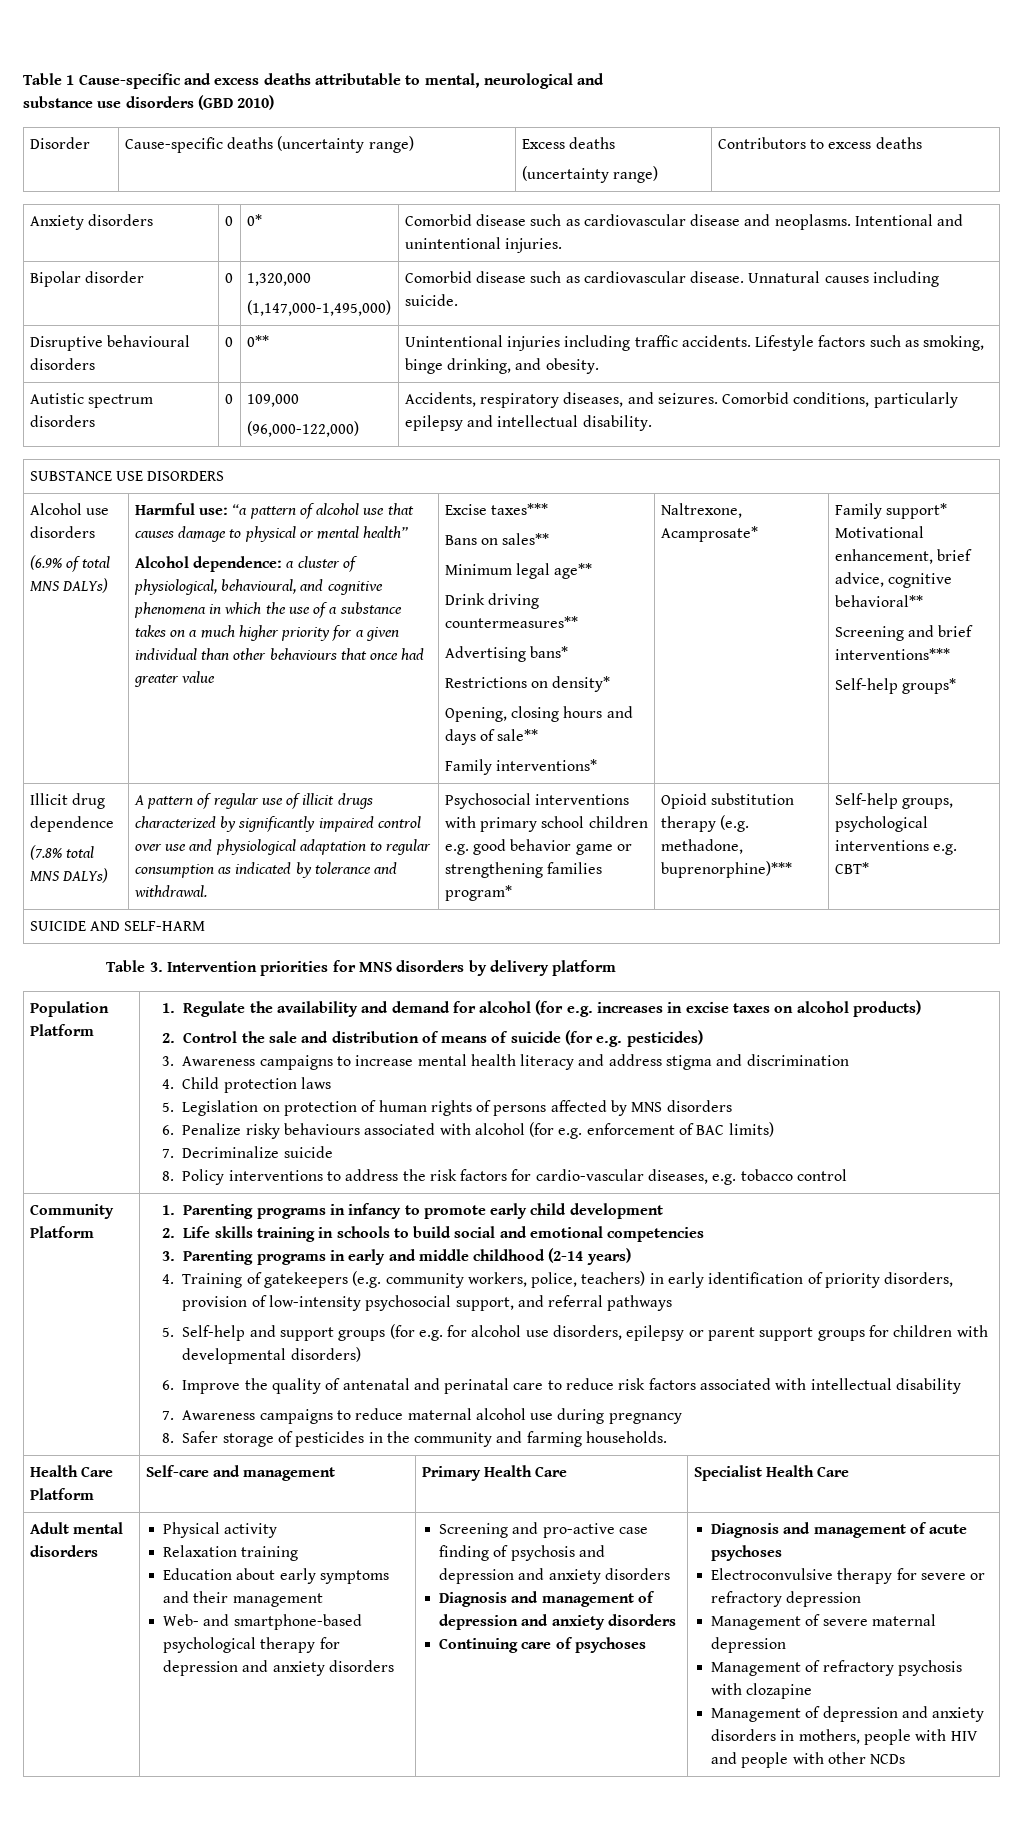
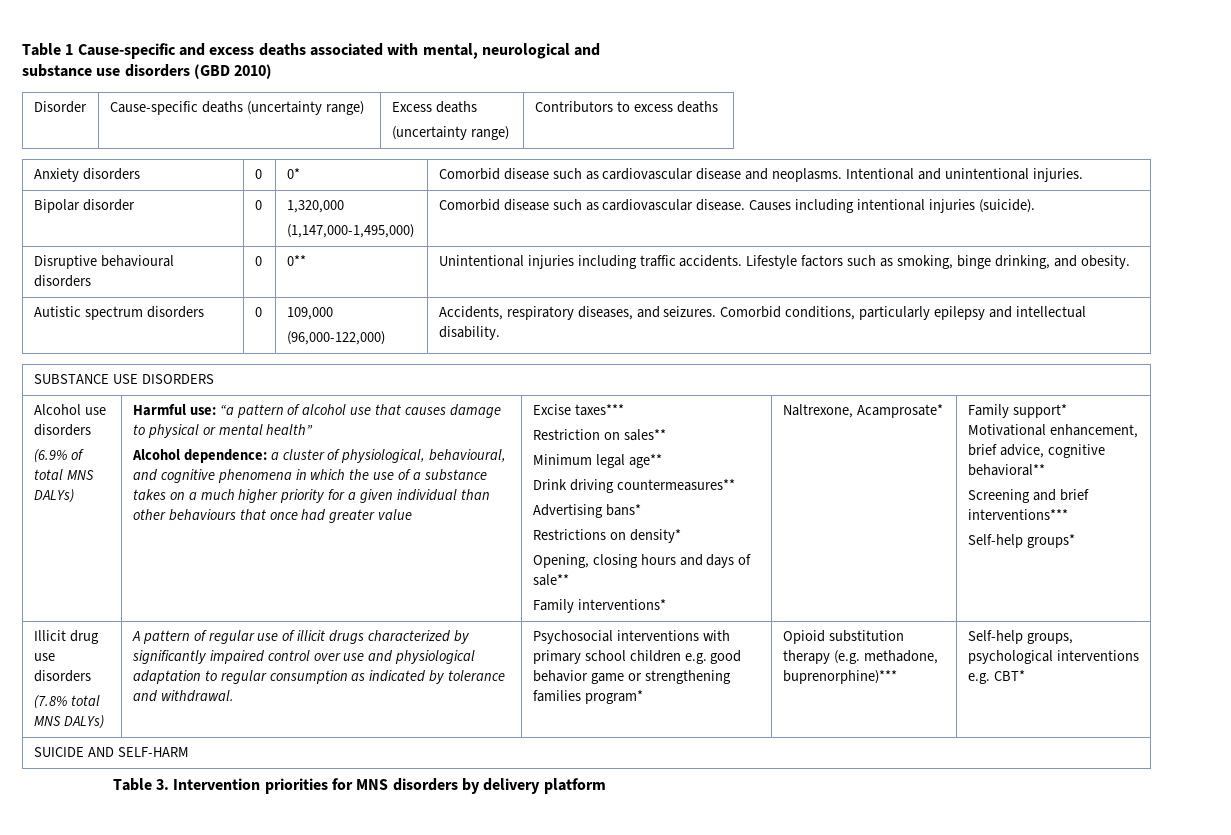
- Table 1 Cause-specific and excess deaths attributable to mental, neurological and
+ Table 1 Cause-specific and excess deaths associated with mental, neurological and
  Bipolar disorder | 0 | 1,320,000
- (1,147,000-1,495,000) | Comorbid disease such as cardiovascular disease. Unnatural causes including suicide.
+ (1,147,000-1,495,000) | Comorbid disease such as cardiovascular disease. Causes including intentional injuries (suicide).
- Bans on sales**
+ Restriction on sales**
- Illicit drug dependence
+ Illicit drug use disorders
- Population Platform | 1. Regulate the availability and demand for alcohol (for e.g. increases in excise taxes on alcohol products)
- 2. Control the sale and distribution of means of suicide (for e.g. pesticides)
- 3. Awareness campaigns to increase mental health literacy and address stigma and discrimination
- 4. Child protection laws
- 5. Legislation on protection of human rights of persons affected by MNS disorders
- 6. Penalize risky behaviours associated with alcohol (for e.g. enforcement of BAC limits)
- 7. Decriminalize suicide
- 8. Policy interventions to address the risk factors for cardio-vascular diseases, e.g. tobacco control
- Community Platform | 1. Parenting programs in infancy to promote early child development
- 2. Life skills training in schools to build social and emotional competencies
- 3. Parenting programs in early and middle childhood (2-14 years)
- 4. Training of gatekeepers (e.g. community workers, police, teachers) in early identification of priority disorders, provision of low-intensity psychosocial support, and referral pathways
- 5. Self-help and support groups (for e.g. for alcohol use disorders, epilepsy or parent support groups for children with developmental disorders)
- 6. Improve the quality of antenatal and perinatal care to reduce risk factors associated with intellectual disability
- 7. Awareness campaigns to reduce maternal alcohol use during pregnancy
- 8. Safer storage of pesticides in the community and farming households.
- Health Care Platform | Self-care and management | Primary Health Care | Specialist Health Care
- Adult mental disorders | Physical activity
- Relaxation training
- Education about early symptoms and their management
- Web- and smartphone-based psychological therapy for depression and anxiety disorders | Screening and pro-active case finding of psychosis and depression and anxiety disorders
- Diagnosis and management of depression and anxiety disorders
- Continuing care of psychoses | Diagnosis and management of acute psychoses
- Electroconvulsive therapy for severe or refractory depression
- Management of severe maternal depression
- Management of refractory psychosis with clozapine
- Management of depression and anxiety disorders in mothers, people with HIV and people with other NCDs

